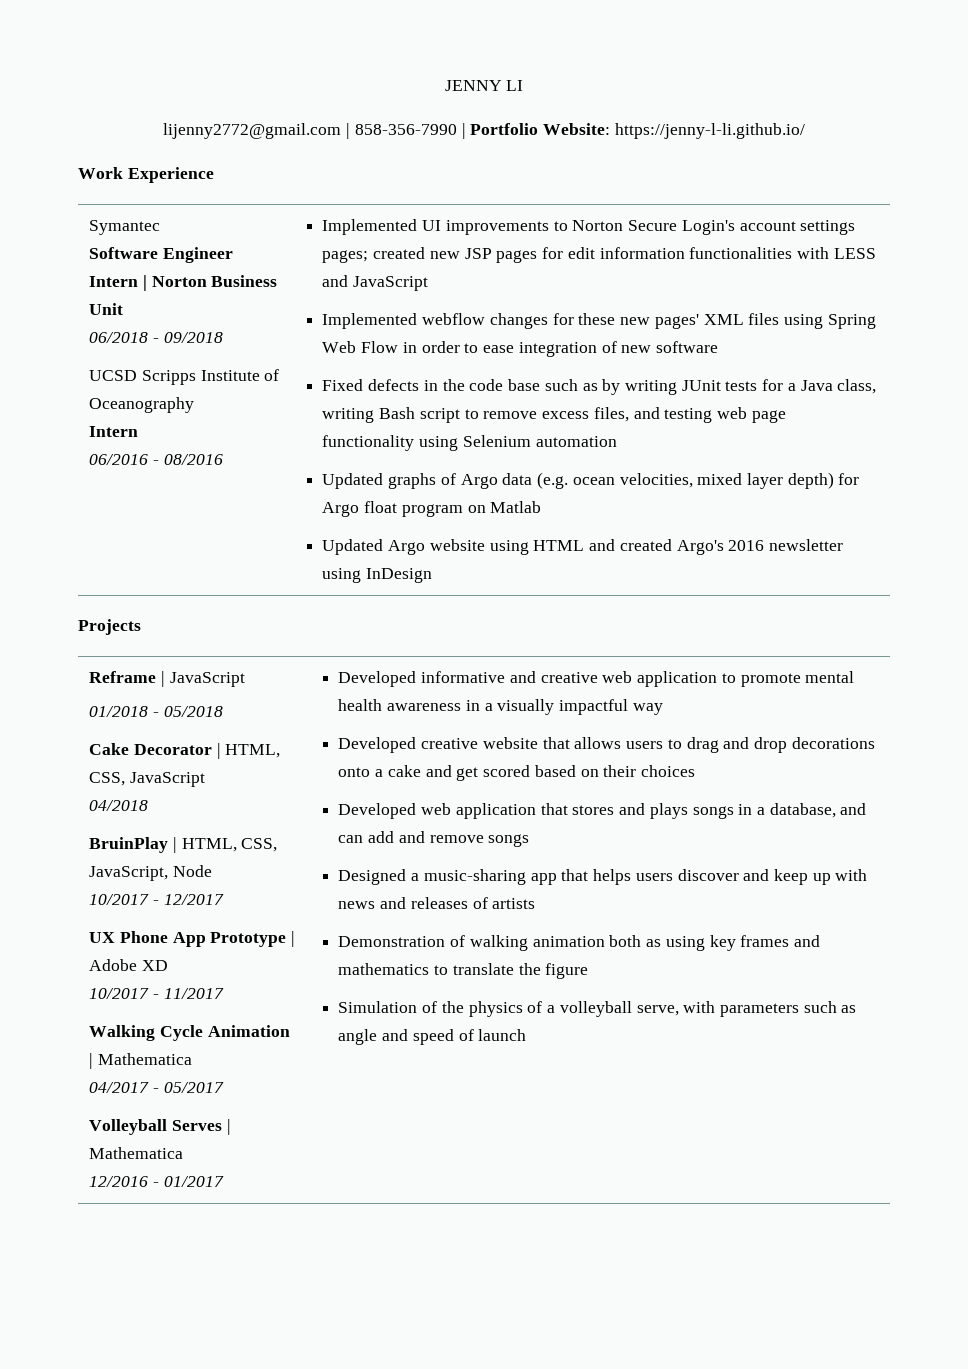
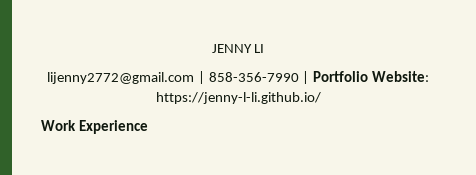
- Symantec
- Software Engineer Intern | Norton Business Unit
- 06/2018 - 09/2018
- UCSD Scripps Institute of Oceanography
- Intern
- 06/2016 - 08/2016 | Implemented UI improvements to Norton Secure Login's account settings pages; created new JSP pages for edit information functionalities with LESS and JavaScript
- Implemented webflow changes for these new pages' XML files using Spring Web Flow in order to ease integration of new software
- Fixed defects in the code base such as by writing JUnit tests for a Java class, writing Bash script to remove excess files, and testing web page functionality using Selenium automation
- Updated graphs of Argo data (e.g. ocean velocities, mixed layer depth) for Argo float program on Matlab
- Updated Argo website using HTML and created Argo's 2016 newsletter using InDesign
- Projects
- Reframe | JavaScript
- 01/2018 - 05/2018
- Cake Decorator | HTML, CSS, JavaScript
- 04/2018
- BruinPlay | HTML, CSS, JavaScript, Node
- 10/2017 - 12/2017
- UX Phone App Prototype | Adobe XD
- 10/2017 - 11/2017
- Walking Cycle Animation | Mathematica
- 04/2017 - 05/2017
- Volleyball Serves | Mathematica
- 12/2016 - 01/2017 | Developed informative and creative web application to promote mental health awareness in a visually impactful way
- Developed creative website that allows users to drag and drop decorations onto a cake and get scored based on their choices
- Developed web application that stores and plays songs in a database, and can add and remove songs
- Designed a music-sharing app that helps users discover and keep up with news and releases of artists
- Demonstration of walking animation both as using key frames and mathematics to translate the figure
- Simulation of the physics of a volleyball serve, with parameters such as angle and speed of launch

